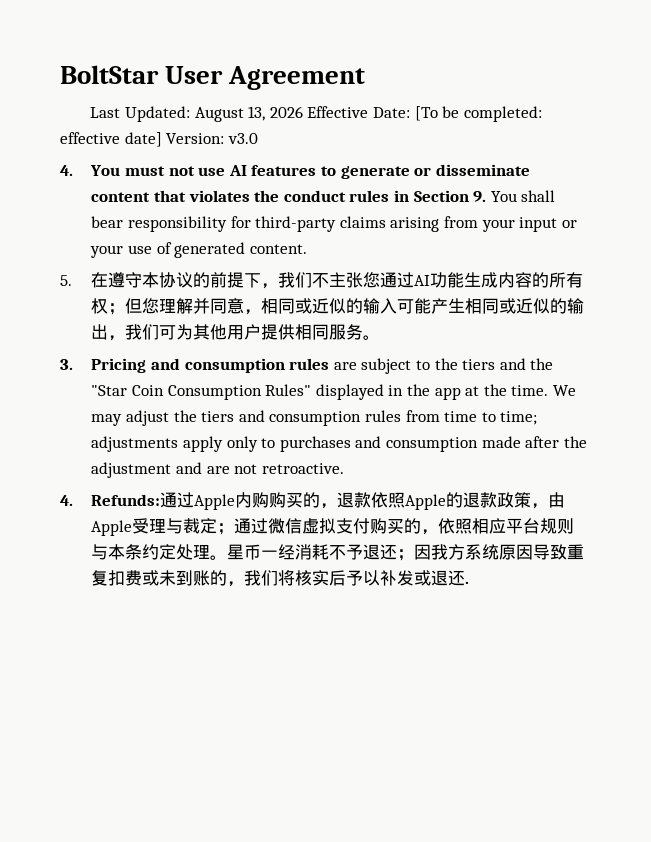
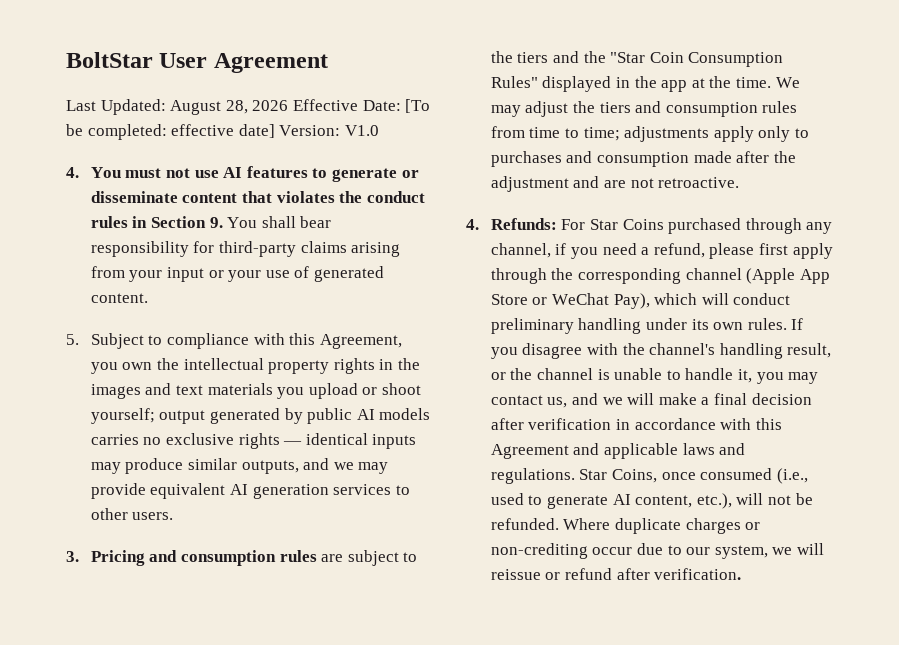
- Last Updated: August 13, 2026 Effective Date: [To be completed: effective date] Version: v3.0
+ Last Updated: August 28, 2026 Effective Date: [To be completed: effective date] Version: V1.0
- 5.在遵守本协议的前提下，我们不主张您通过AI功能生成内容的所有权；但您理解并同意，相同或近似的输入可能产生相同或近似的输出，我们可为其他用户提供相同服务。
+ 5. Subject to compliance with this Agreement, you own the intellectual property rights in the images and text materials you upload or shoot yourself; output generated by public AI models carries no exclusive rights — identical inputs may produce similar outputs, and we may provide equivalent AI generation services to other users.
- 4. Refunds:通过Apple内购购买的，退款依照Apple的退款政策，由Apple受理与裁定；通过微信虚拟支付购买的，依照相应平台规则与本条约定处理。星币一经消耗不予退还；因我方系统原因导致重复扣费或未到账的，我们将核实后予以补发或退还.
+ 4. Refunds: For Star Coins purchased through any channel, if you need a refund, please first apply through the corresponding channel (Apple App Store or WeChat Pay), which will conduct preliminary handling under its own rules. If you disagree with the channel's handling result, or the channel is unable to handle it, you may contact us, and we will make a final decision after verification in accordance with this Agreement and applicable laws and regulations. Star Coins, once consumed (i.e., used to generate AI content, etc.), will not be refunded. Where duplicate charges or non-crediting occur due to our system, we will reissue or refund after verification.

